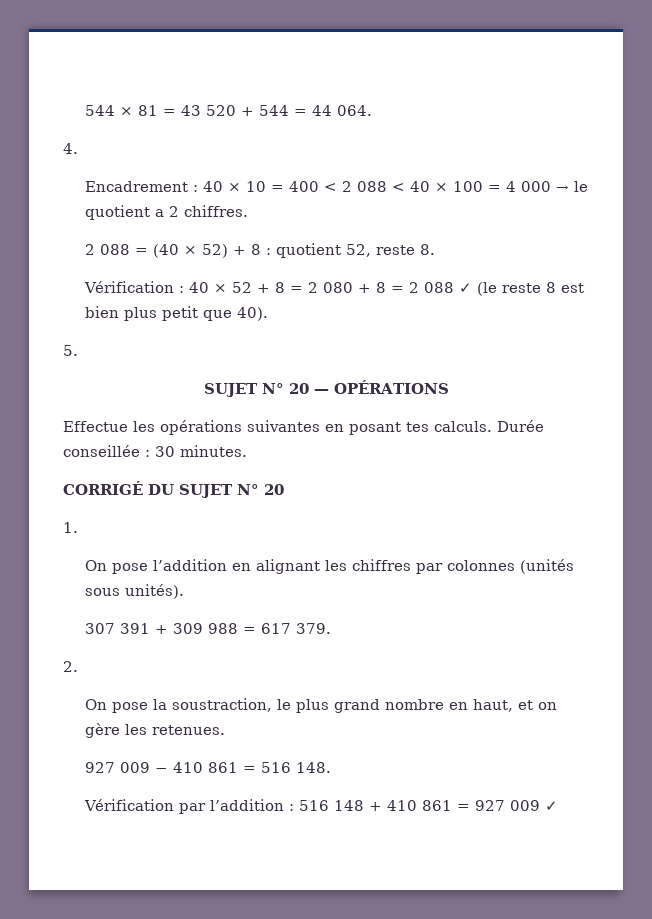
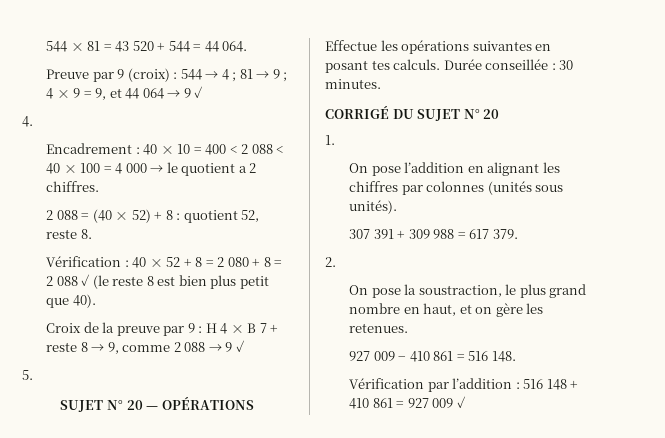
+ Preuve par 9 (croix) : 544 → 4 ; 81 → 9 ; 4 × 9 = 9, et 44 064 → 9 ✓
+ Croix de la preuve par 9 : H 4 × B 7 + reste 8 → 9, comme 2 088 → 9 ✓

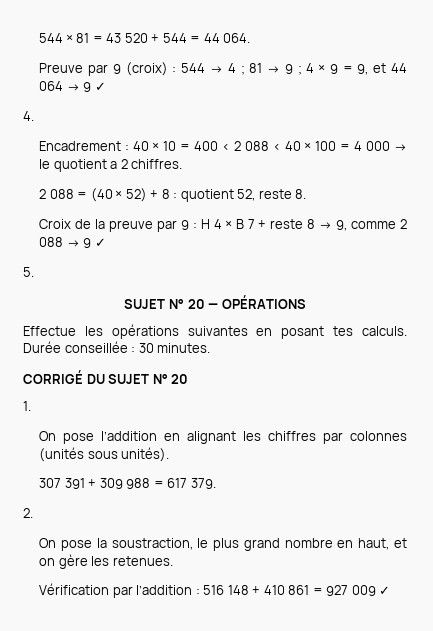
- Vérification : 40 × 52 + 8 = 2 080 + 8 = 2 088 ✓ (le reste 8 est bien plus petit que 40).
- 927 009 − 410 861 = 516 148.

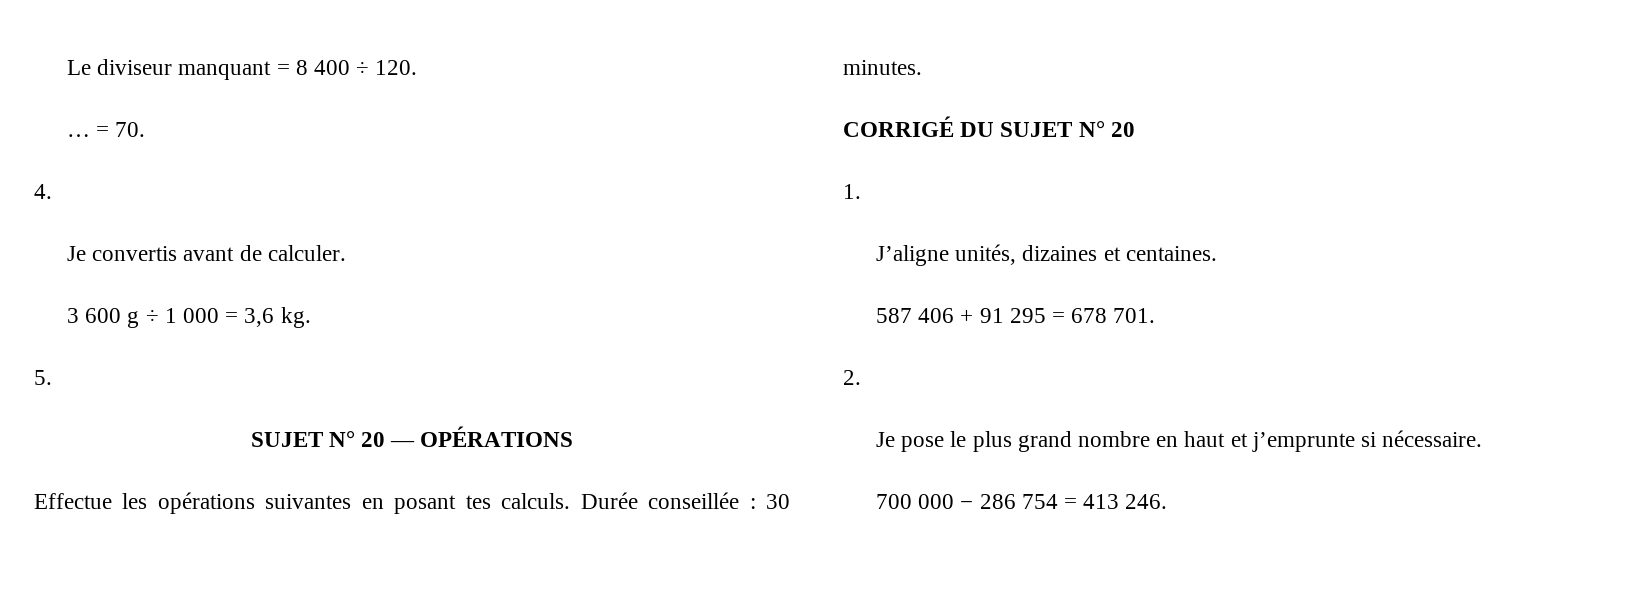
- 544 × 81 = 43 520 + 544 = 44 064.
- Preuve par 9 (croix) : 544 → 4 ; 81 → 9 ; 4 × 9 = 9, et 44 064 → 9 ✓
+ Le diviseur manquant = 8 400 ÷ 120.
+ … = 70.
  4.
- Encadrement : 40 × 10 = 400 < 2 088 < 40 × 100 = 4 000 → le quotient a 2 chiffres.
- 2 088 = (40 × 52) + 8 : quotient 52, reste 8.
- Croix de la preuve par 9 : H 4 × B 7 + reste 8 → 9, comme 2 088 → 9 ✓
+ Je convertis avant de calculer.
+ 3 600 g ÷ 1 000 = 3,6 kg.
- On pose l’addition en alignant les chiffres par colonnes (unités sous unités).
- 307 391 + 309 988 = 617 379.
+ J’aligne unités, dizaines et centaines.
+ 587 406 + 91 295 = 678 701.
  2.
- On pose la soustraction, le plus grand nombre en haut, et on gère les retenues.
- Vérification par l’addition : 516 148 + 410 861 = 927 009 ✓
+ Je pose le plus grand nombre en haut et j’emprunte si nécessaire.
+ 700 000 − 286 754 = 413 246.

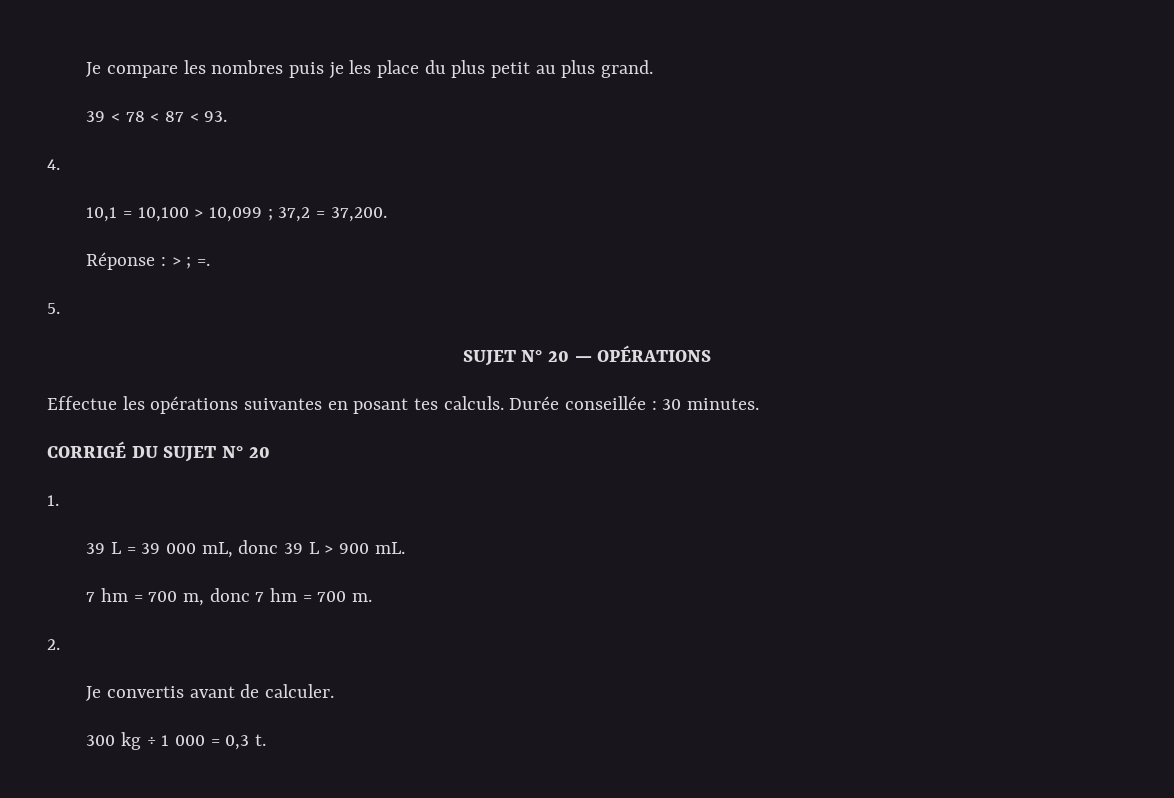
- Le diviseur manquant = 8 400 ÷ 120.
- … = 70.
+ Je compare les nombres puis je les place du plus petit au plus grand.
+ 39 < 78 < 87 < 93.
  4.
- Je convertis avant de calculer.
- 3 600 g ÷ 1 000 = 3,6 kg.
+ 10,1 = 10,100 > 10,099 ; 37,2 = 37,200.
+ Réponse : > ; =.
- J’aligne unités, dizaines et centaines.
- 587 406 + 91 295 = 678 701.
+ 39 L = 39 000 mL, donc 39 L > 900 mL.
+ 7 hm = 700 m, donc 7 hm = 700 m.
  2.
- Je pose le plus grand nombre en haut et j’emprunte si nécessaire.
- 700 000 − 286 754 = 413 246.
+ Je convertis avant de calculer.
+ 300 kg ÷ 1 000 = 0,3 t.

